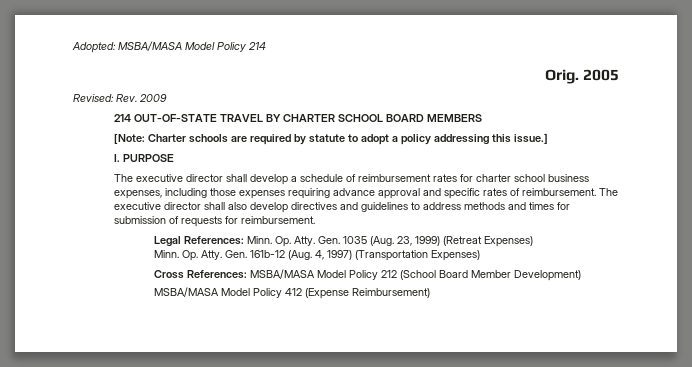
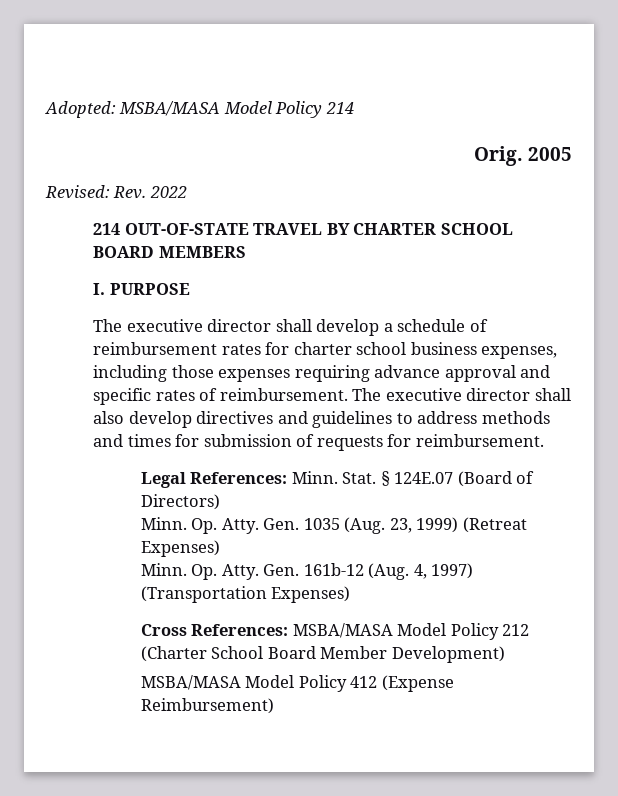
- Revised: Rev. 2009
+ Revised: Rev. 2022
- [Note: Charter schools are required by statute to adopt a policy addressing this issue.]
+ Stat. § 124E.07 (Board of Directors)
+ Minn.
- Cross References: MSBA/MASA Model Policy 212 (School Board Member Development)
+ Cross References: MSBA/MASA Model Policy 212 (Charter School Board Member Development)

